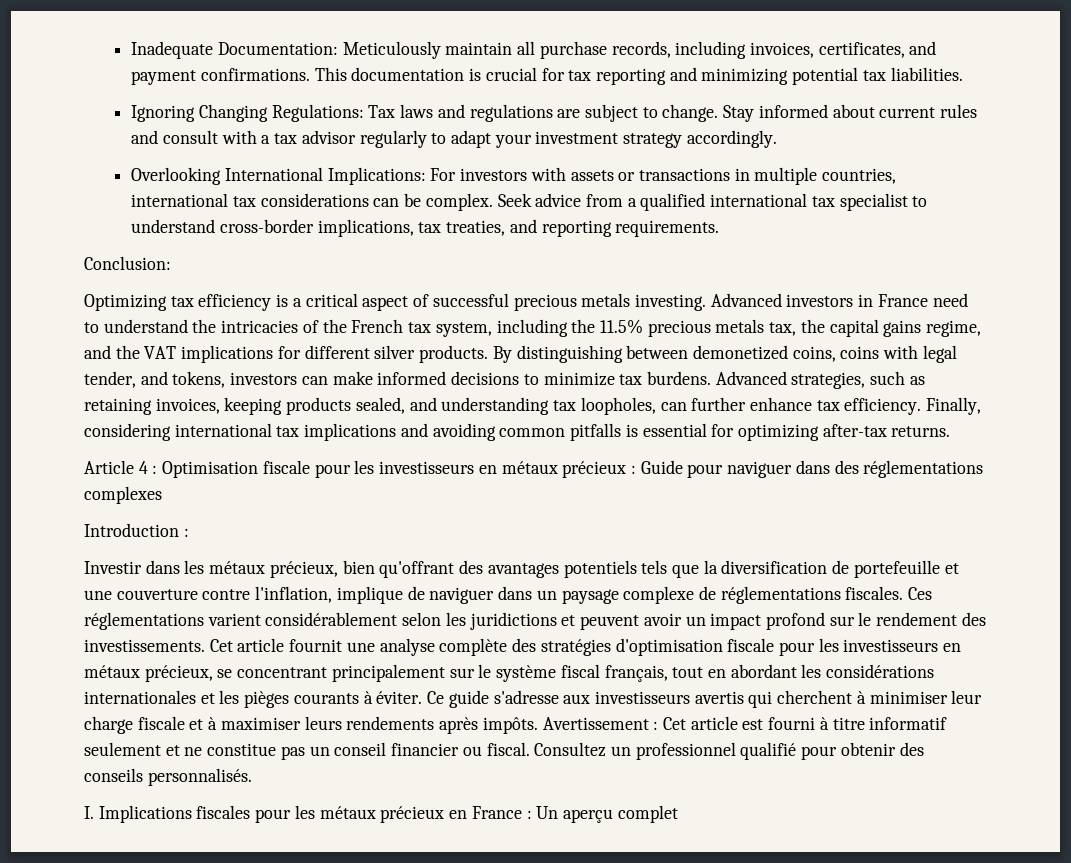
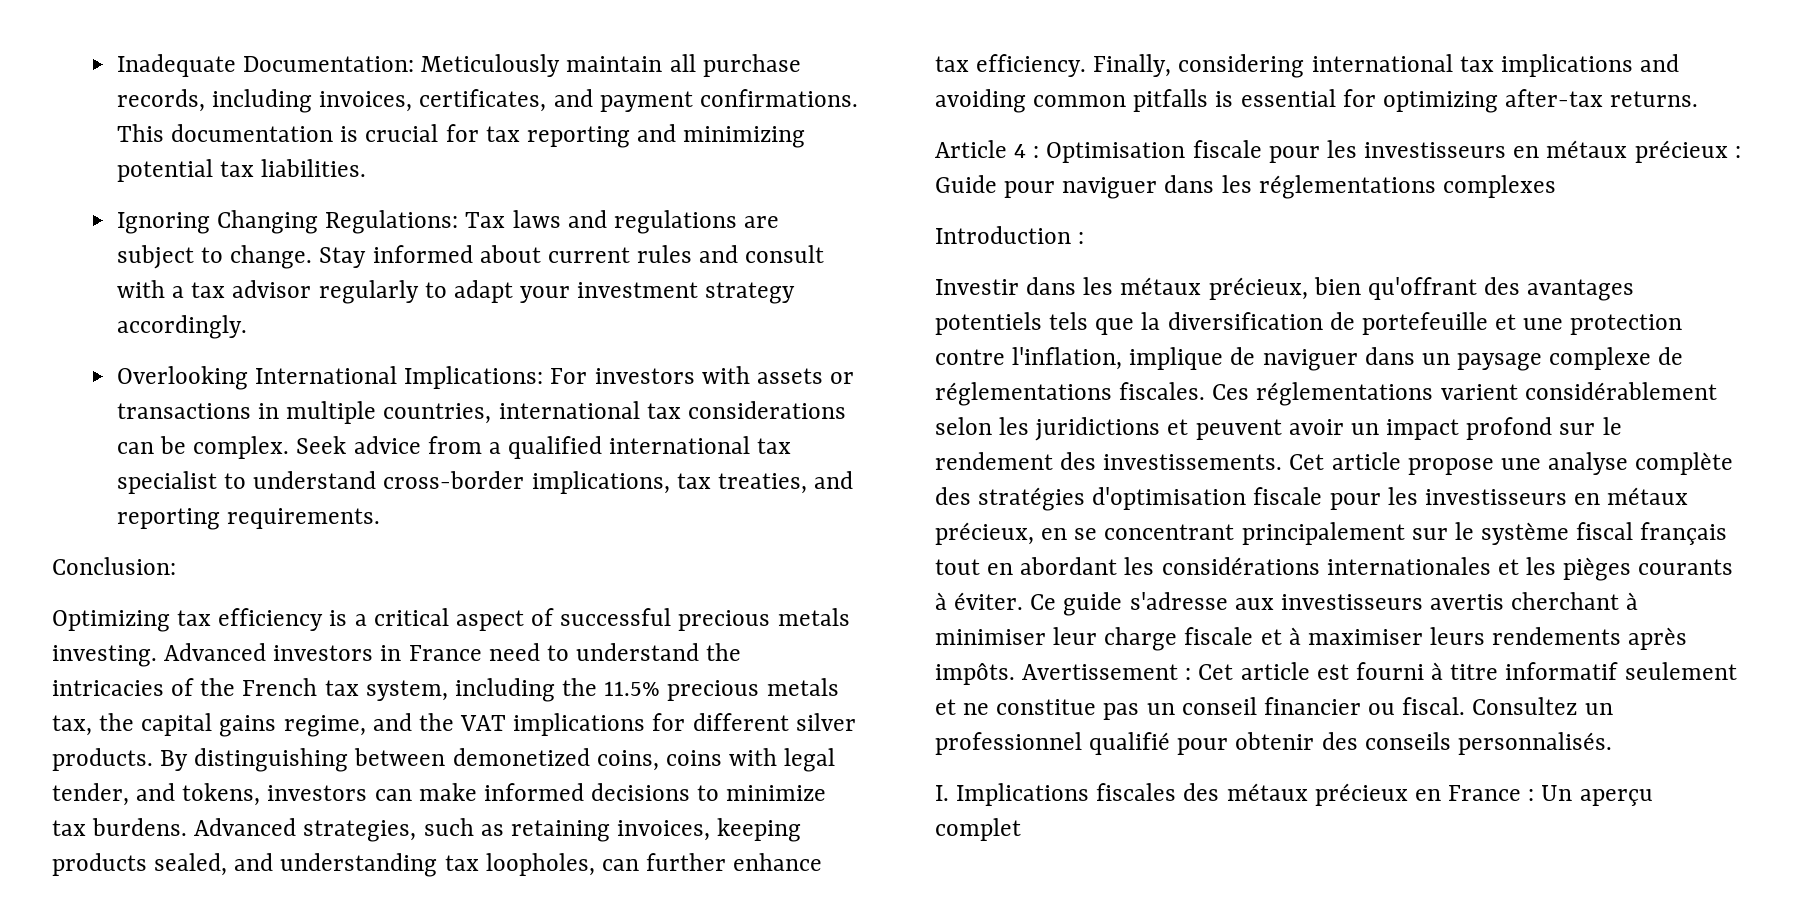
- Article 4 : Optimisation fiscale pour les investisseurs en métaux précieux : Guide pour naviguer dans des réglementations complexes
+ Article 4 : Optimisation fiscale pour les investisseurs en métaux précieux : Guide pour naviguer dans les réglementations complexes
- Investir dans les métaux précieux, bien qu'offrant des avantages potentiels tels que la diversification de portefeuille et une couverture contre l'inflation, implique de naviguer dans un paysage complexe de réglementations fiscales.
+ Investir dans les métaux précieux, bien qu'offrant des avantages potentiels tels que la diversification de portefeuille et une protection contre l'inflation, implique de naviguer dans un paysage complexe de réglementations fiscales.
- Cet article fournit une analyse complète des stratégies d'optimisation fiscale pour les investisseurs en métaux précieux, se concentrant principalement sur le système fiscal français, tout en abordant les considérations internationales et les pièges courants à éviter.
+ Cet article propose une analyse complète des stratégies d'optimisation fiscale pour les investisseurs en métaux précieux, en se concentrant principalement sur le système fiscal français tout en abordant les considérations internationales et les pièges courants à éviter.
- Ce guide s'adresse aux investisseurs avertis qui cherchent à minimiser leur charge fiscale et à maximiser leurs rendements après impôts.
+ Ce guide s'adresse aux investisseurs avertis cherchant à minimiser leur charge fiscale et à maximiser leurs rendements après impôts.
- I. Implications fiscales pour les métaux précieux en France : Un aperçu complet
+ I. Implications fiscales des métaux précieux en France : Un aperçu complet

